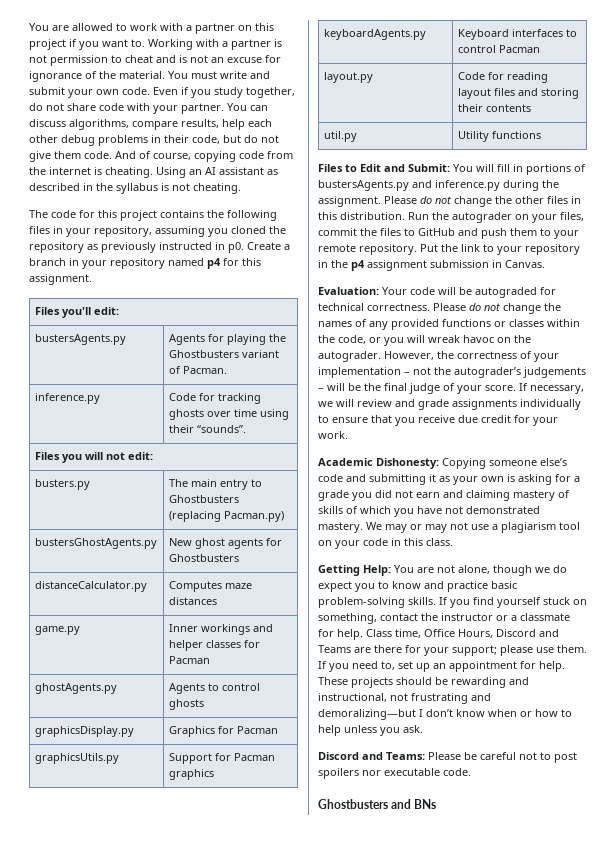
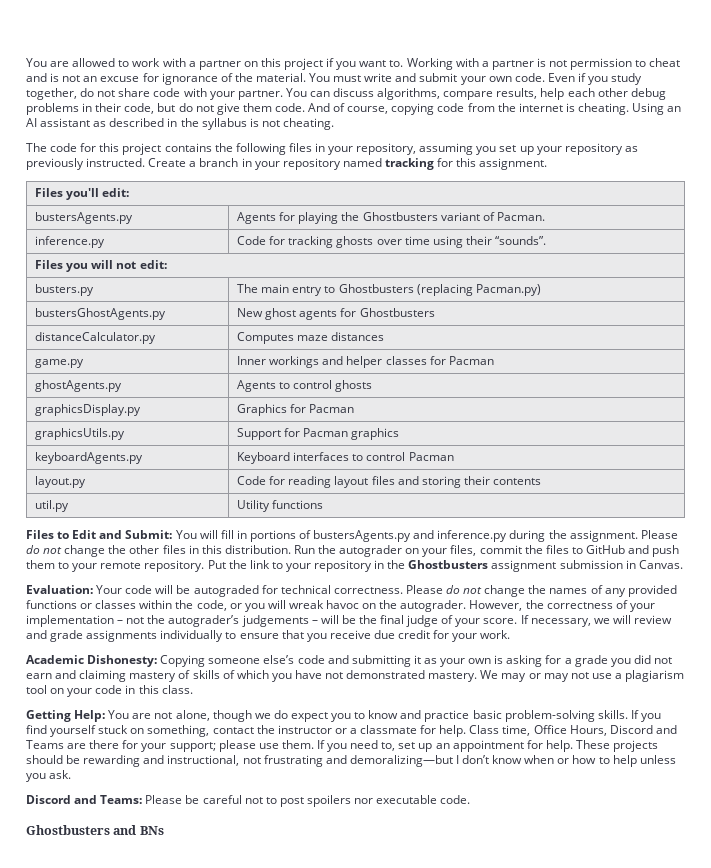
- The code for this project contains the following files in your repository, assuming you cloned the repository as previously instructed in p0.
+ The code for this project contains the following files in your repository, assuming you set up your repository as previously instructed.
- Create a branch in your repository named p4 for this assignment.
+ Create a branch in your repository named tracking for this assignment.
- Put the link to your repository in the p4 assignment submission in Canvas.
+ Put the link to your repository in the Ghostbusters assignment submission in Canvas.

